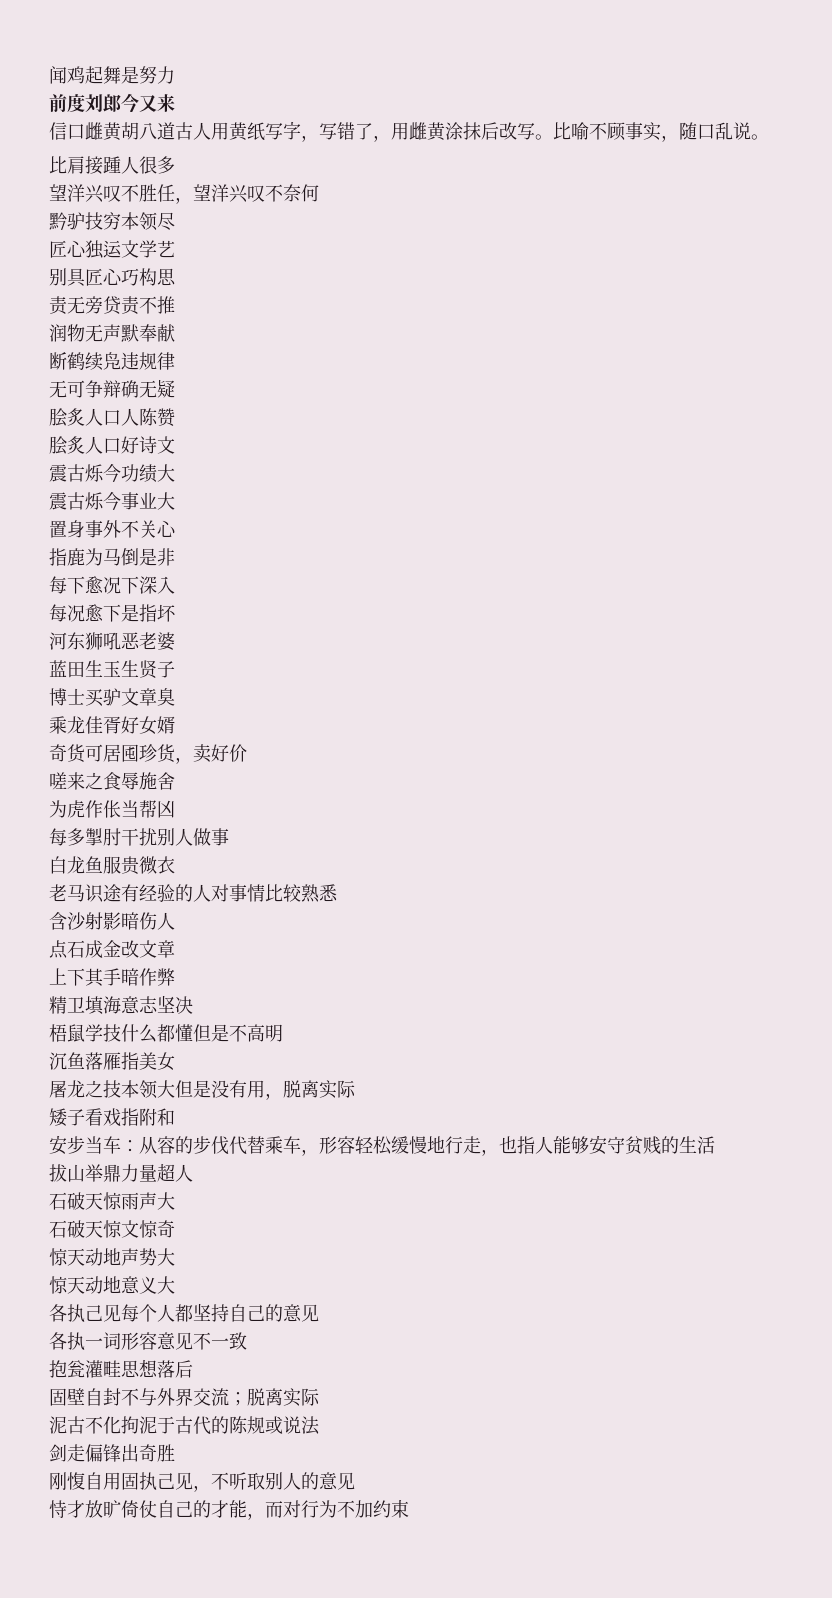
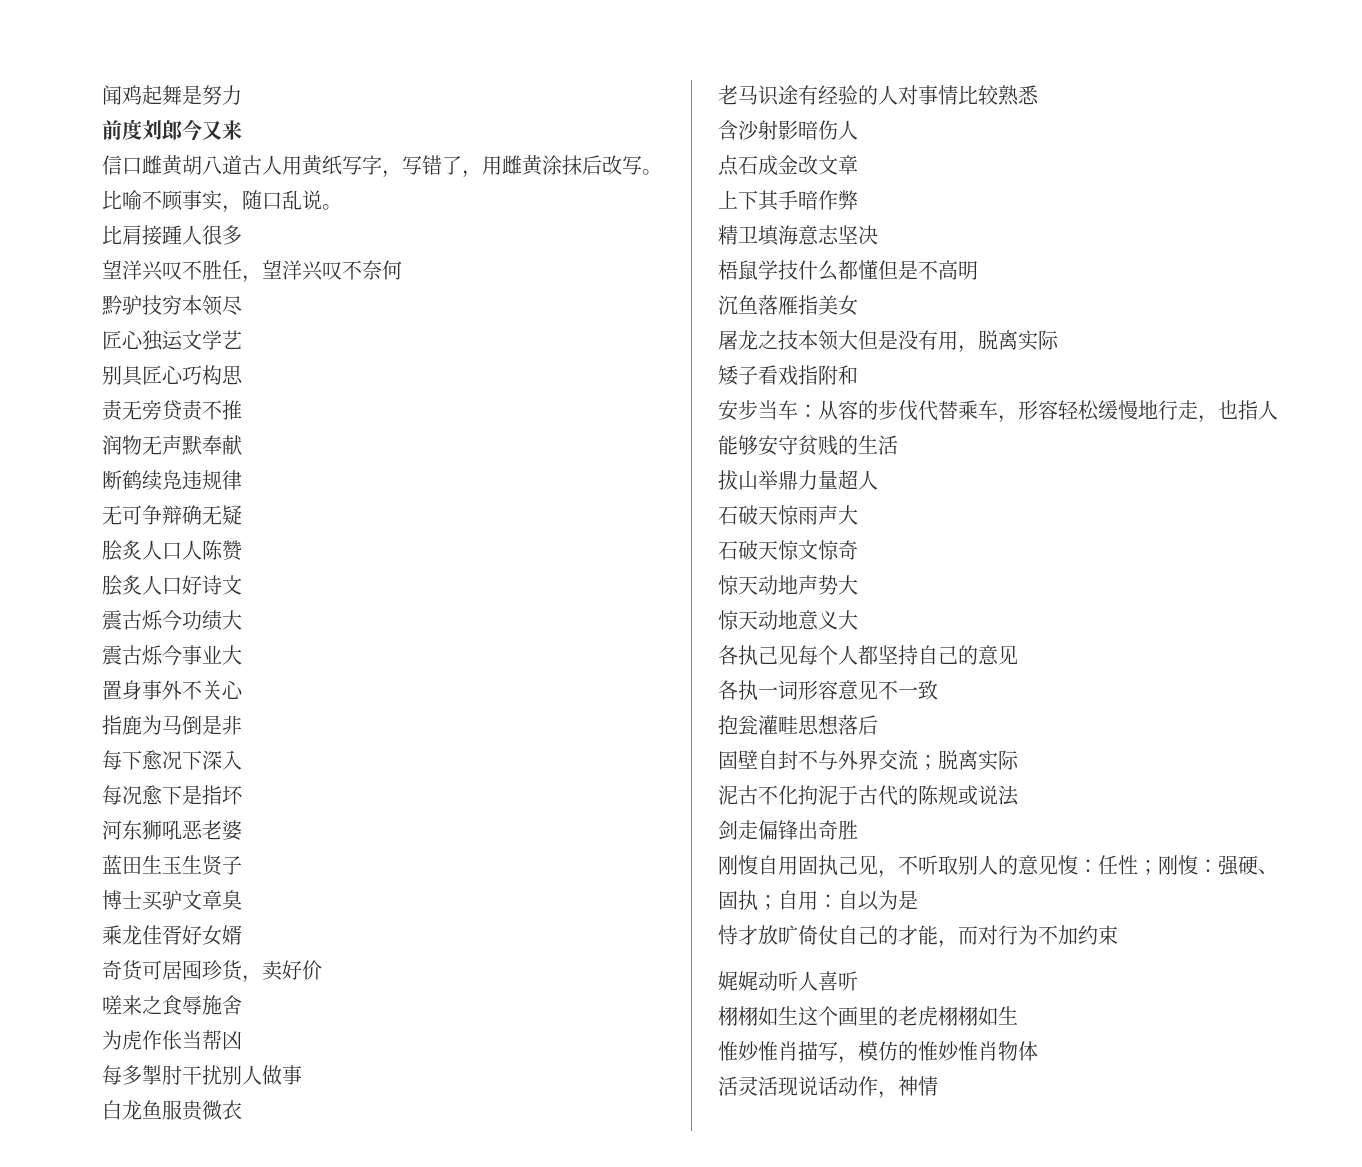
- 刚愎自用固执己见，不听取别人的意见
+ 刚愎自用固执己见，不听取别人的意见愎：任性；刚愎：强硬、固执；自用：自以为是
+ 娓娓动听人喜听
+ 栩栩如生这个画里的老虎栩栩如生
+ 惟妙惟肖描写，模仿的惟妙惟肖物体
+ 活灵活现说话动作，神情

